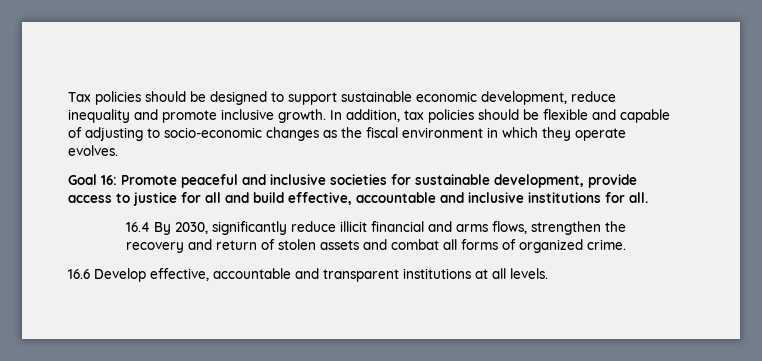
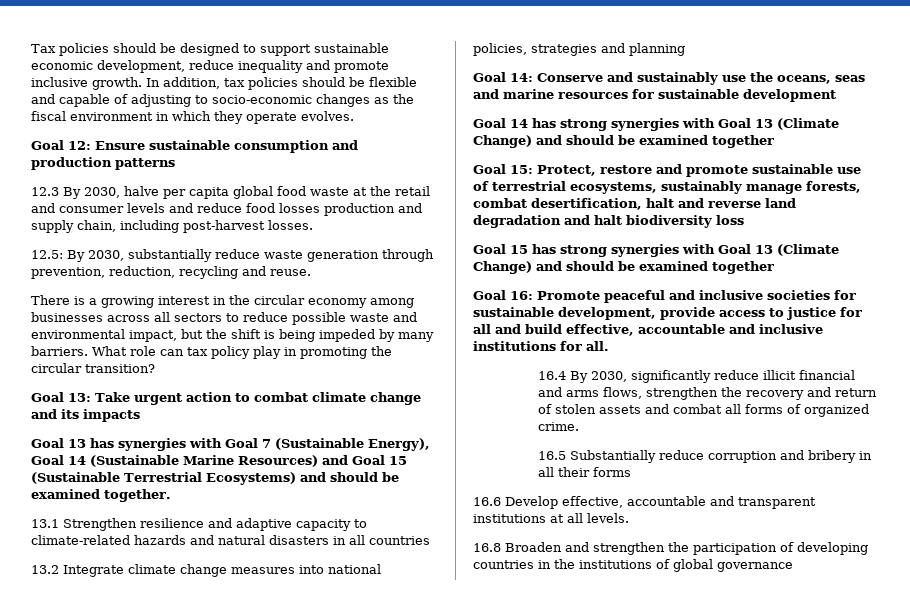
+ Goal 12: Ensure sustainable consumption and production patterns
+ 12.3 By 2030, halve per capita global food waste at the retail and consumer levels and reduce food losses production and supply chain, including post-harvest losses.
+ 12.5: By 2030, substantially reduce waste generation through prevention, reduction, recycling and reuse.
+ There is a growing interest in the circular economy among businesses across all sectors to reduce possible waste and environmental impact, but the shift is being impeded by many barriers. What role can tax policy play in promoting the circular transition?
+ Goal 13: Take urgent action to combat climate change and its impacts
+ Goal 13 has synergies with Goal 7 (Sustainable Energy), Goal 14 (Sustainable Marine Resources) and Goal 15 (Sustainable Terrestrial Ecosystems) and should be examined together.
+ 13.1 Strengthen resilience and adaptive capacity to climate-related hazards and natural disasters in all countries
+ 13.2 Integrate climate change measures into national policies, strategies and planning
+ Goal 14: Conserve and sustainably use the oceans, seas and marine resources for sustainable development
+ Goal 14 has strong synergies with Goal 13 (Climate Change) and should be examined together
+ Goal 15: Protect, restore and promote sustainable use of terrestrial ecosystems, sustainably manage forests, combat desertification, halt and reverse land degradation and halt biodiversity loss
+ Goal 15 has strong synergies with Goal 13 (Climate Change) and should be examined together
+ 16.5 Substantially reduce corruption and bribery in all their forms
+ 16.8 Broaden and strengthen the participation of developing countries in the institutions of global governance

